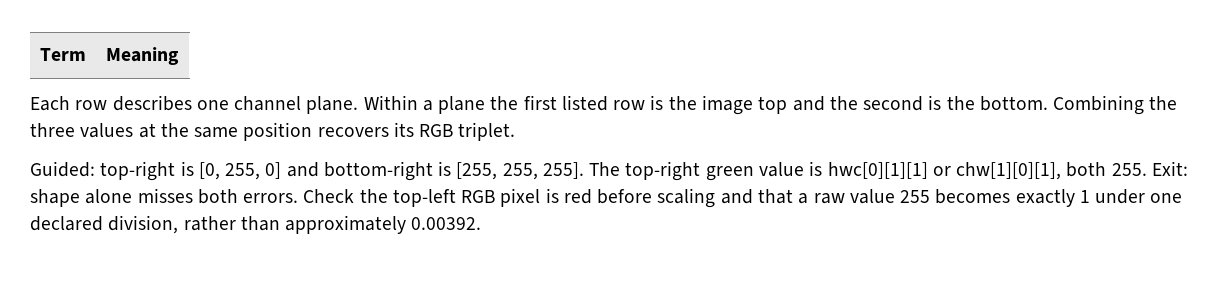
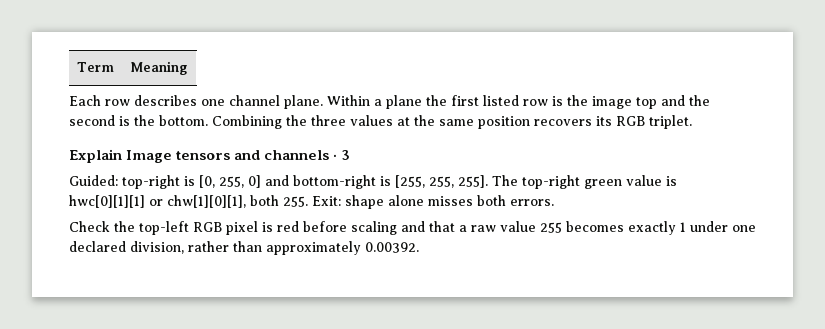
+ Explain Image tensors and channels · 3
- The top-right green value is hwc[0][1][1] or chw[1][0][1], both 255. Exit: shape alone misses both errors. Check the top-left RGB pixel is red before scaling and that a raw value 255 becomes exactly 1 under one declared division, rather than approximately 0.00392.
+ The top-right green value is hwc[0][1][1] or chw[1][0][1], both 255. Exit: shape alone misses both errors.
+ Check the top-left RGB pixel is red before scaling and that a raw value 255 becomes exactly 1 under one declared division, rather than approximately 0.00392.

